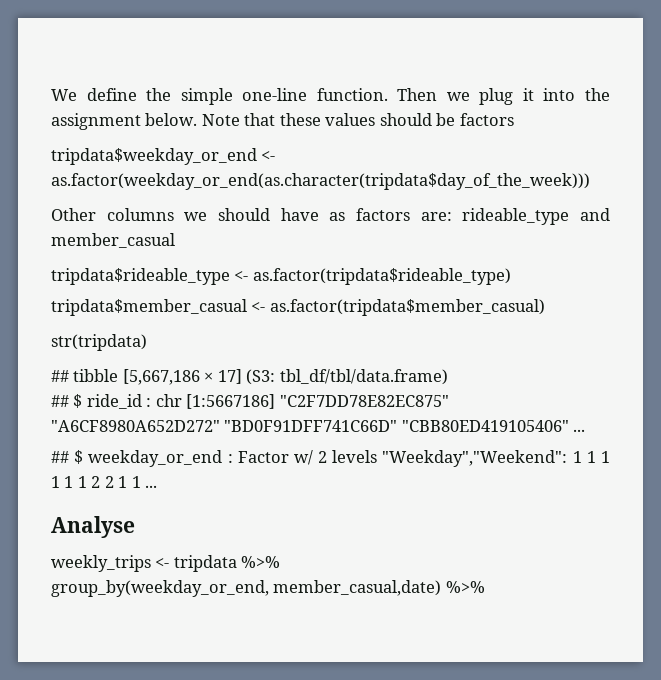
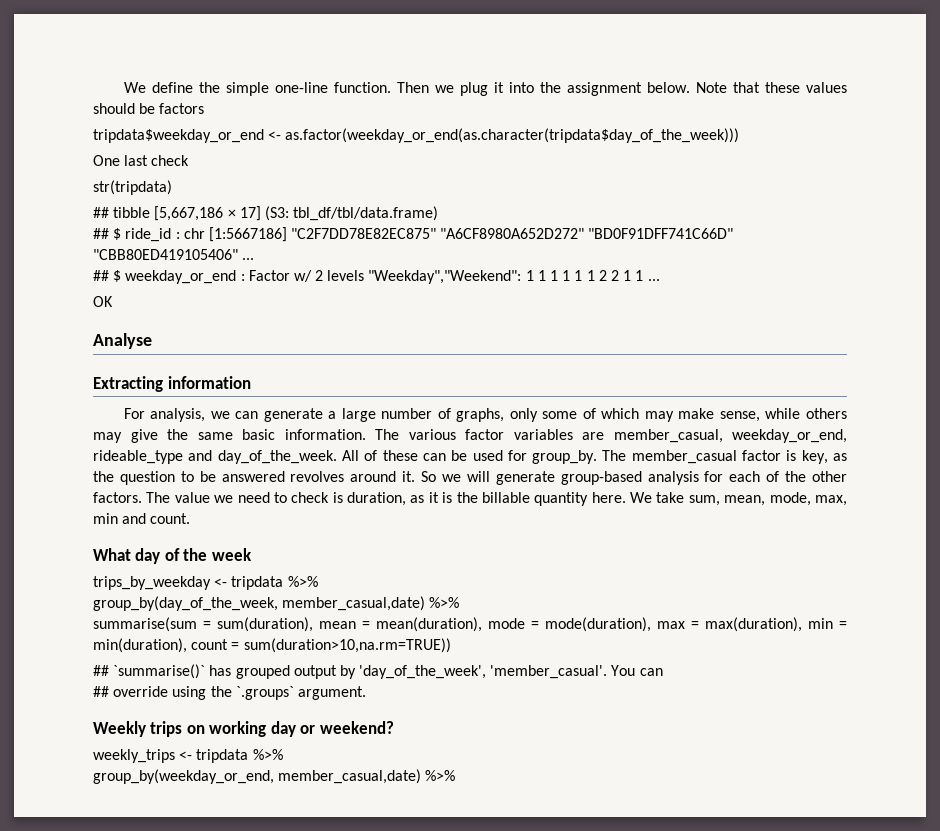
- Other columns we should have as factors are: rideable_type and member_casual
- tripdata$rideable_type <- as.factor(tripdata$rideable_type)
- tripdata$member_casual <- as.factor(tripdata$member_casual)
+ One last check
+ OK
+ Extracting information
+ For analysis, we can generate a large number of graphs, only some of which may make sense, while others may give the same basic information. The various factor variables are member_casual, weekday_or_end, rideable_type and day_of_the_week. All of these can be used for group_by. The member_casual factor is key, as the question to be answered revolves around it. So we will generate group-based analysis for each of the other factors. The value we need to check is duration, as it is the billable quantity here. We take sum, mean, mode, max, min and count.
+ What day of the week
+ trips_by_weekday <- tripdata %>%
+ group_by(day_of_the_week, member_casual,date) %>%
+ summarise(sum = sum(duration), mean = mean(duration), mode = mode(duration), max = max(duration), min = min(duration), count = sum(duration>10,na.rm=TRUE))
+ ## `summarise()` has grouped output by 'day_of_the_week', 'member_casual'. You can
+ ## override using the `.groups` argument.
+ Weekly trips on working day or weekend?

